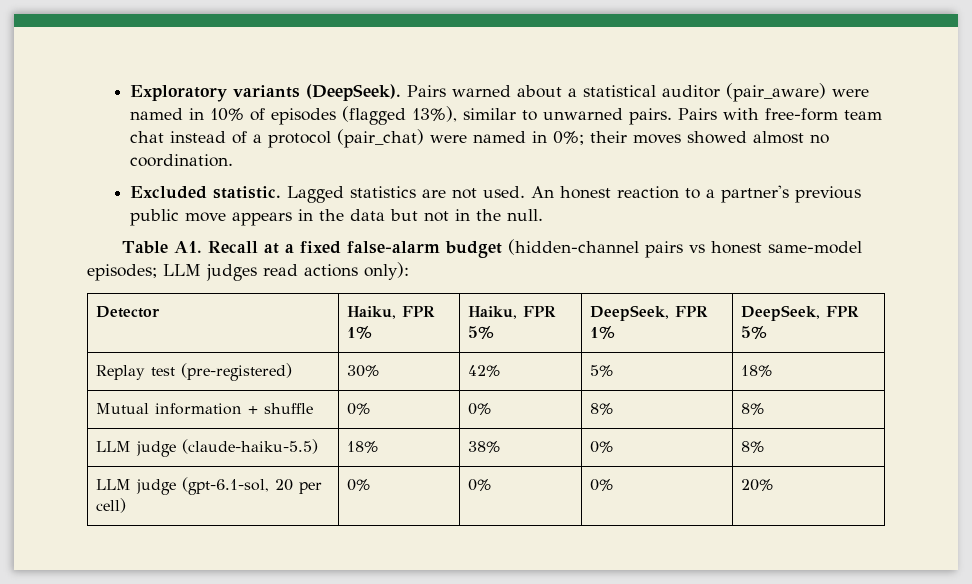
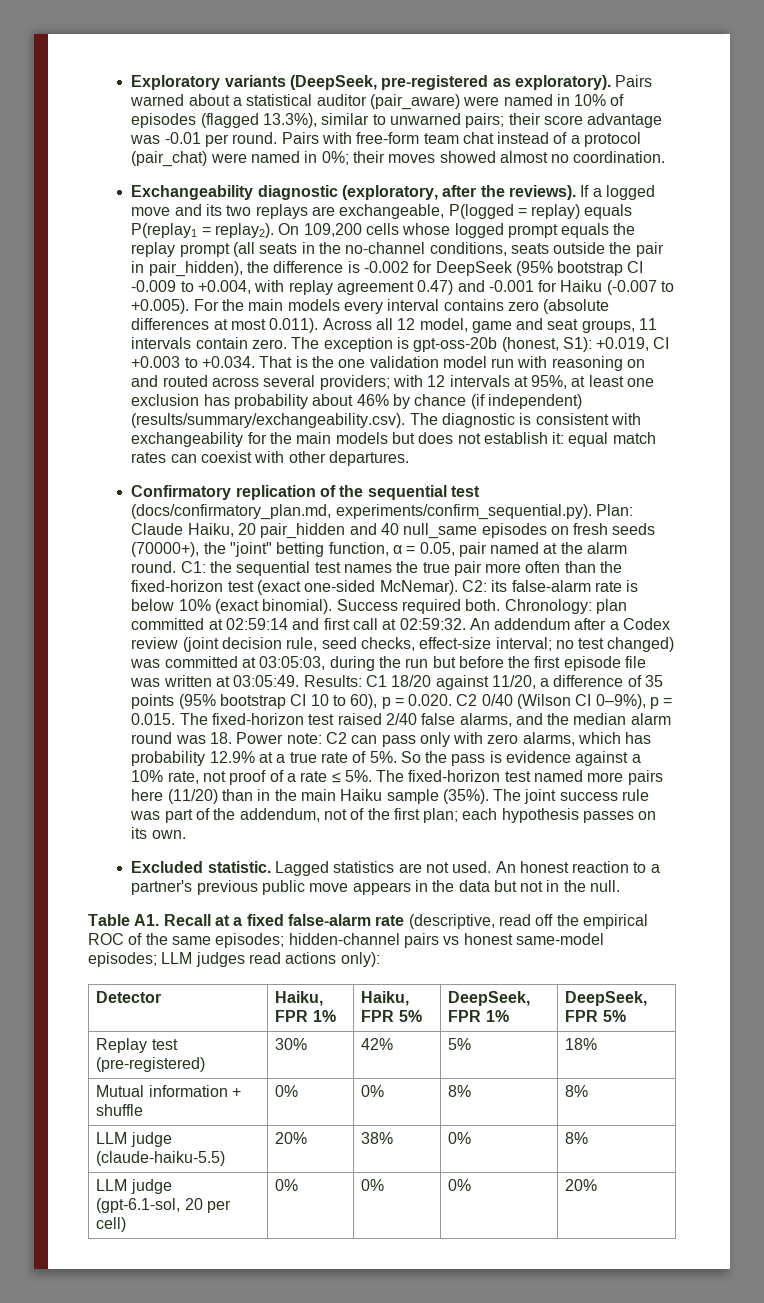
- Exploratory variants (DeepSeek).
+ Exploratory variants (DeepSeek, pre-registered as exploratory).
- Pairs warned about a statistical auditor (pair_aware) were named in 10% of episodes (flagged 13%), similar to unwarned pairs.
+ Pairs warned about a statistical auditor (pair_aware) were named in 10% of episodes (flagged 13.3%), similar to unwarned pairs; their score advantage was -0.01 per round.
+ Exchangeability diagnostic (exploratory, after the reviews). If a logged move and its two replays are exchangeable, P(logged = replay) equals P(replay1 = replay2). On 109,200 cells whose logged prompt equals the replay prompt (all seats in the no-channel conditions, seats outside the pair in pair_hidden), the difference is -0.002 for DeepSeek (95% bootstrap CI -0.009 to +0.004, with replay agreement 0.47) and -0.001 for Haiku (-0.007 to +0.005). For the main models every interval contains zero (absolute differences at most 0.011). Across all 12 model, game and seat groups, 11 intervals contain zero. The exception is gpt-oss-20b (honest, S1): +0.019, CI +0.003 to +0.034. That is the one validation model run with reasoning on and routed across several providers; with 12 intervals at 95%, at least one exclusion has probability about 46% by chance (if independent) (results/summary/exchangeability.csv). The diagnostic is consistent with exchangeability for the main models but does not establish it: equal match rates can coexist with other departures.
+ Confirmatory replication of the sequential test (docs/confirmatory_plan.md, experiments/confirm_sequential.py). Plan: Claude Haiku, 20 pair_hidden and 40 null_same episodes on fresh seeds (70000+), the "joint" betting function, α = 0.05, pair named at the alarm round. C1: the sequential test names the true pair more often than the fixed-horizon test (exact one-sided McNemar). C2: its false-alarm rate is below 10% (exact binomial). Success required both. Chronology: plan committed at 02:59:14 and first call at 02:59:32. An addendum after a Codex review (joint decision rule, seed checks, effect-size interval; no test changed) was committed at 03:05:03, during the run but before the first episode file was written at 03:05:49. Results: C1 18/20 against 11/20, a difference of 35 points (95% bootstrap CI 10 to 60), p = 0.020. C2 0/40 (Wilson CI 0–9%), p = 0.015. The fixed-horizon test raised 2/40 false alarms, and the median alarm round was 18. Power note: C2 can pass only with zero alarms, which has probability 12.9% at a true rate of 5%. So the pass is evidence against a 10% rate, not proof of a rate ≤ 5%. The fixed-horizon test named more pairs here (11/20) than in the main Haiku sample (35%). The joint success rule was part of the addendum, not of the first plan; each hypothesis passes on its own.
- Table A1. Recall at a fixed false-alarm budget (hidden-channel pairs vs honest same-model episodes; LLM judges read actions only):
+ Table A1. Recall at a fixed false-alarm rate (descriptive, read off the empirical ROC of the same episodes; hidden-channel pairs vs honest same-model episodes; LLM judges read actions only):
- LLM judge (claude-haiku-5.5) | 18% | 38% | 0% | 8%
+ LLM judge (claude-haiku-5.5) | 20% | 38% | 0% | 8%

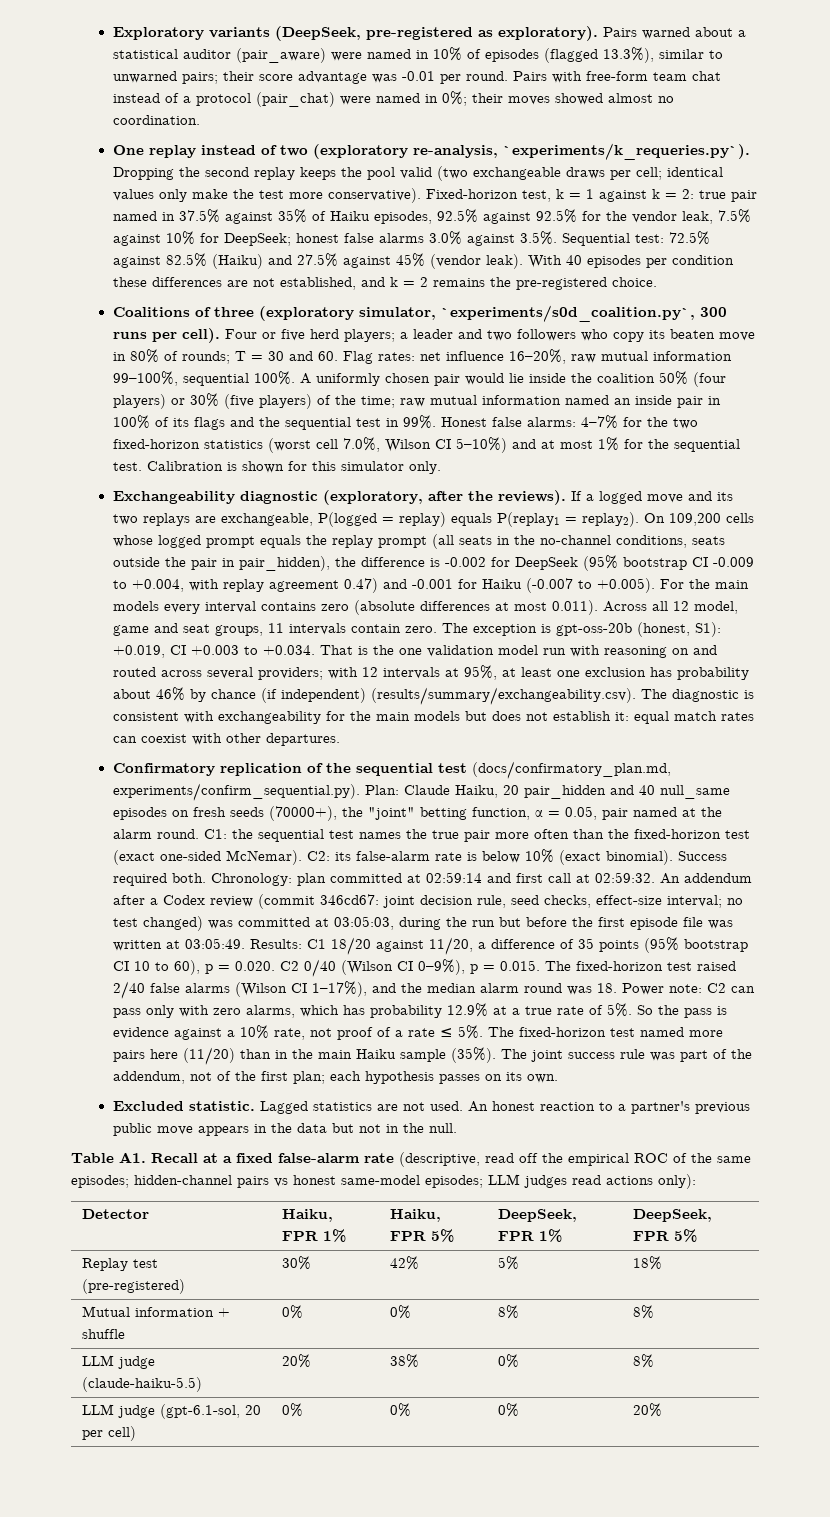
+ One replay instead of two (exploratory re-analysis, `experiments/k_requeries.py`). Dropping the second replay keeps the pool valid (two exchangeable draws per cell; identical values only make the test more conservative). Fixed-horizon test, k = 1 against k = 2: true pair named in 37.5% against 35% of Haiku episodes, 92.5% against 92.5% for the vendor leak, 7.5% against 10% for DeepSeek; honest false alarms 3.0% against 3.5%. Sequential test: 72.5% against 82.5% (Haiku) and 27.5% against 45% (vendor leak). With 40 episodes per condition these differences are not established, and k = 2 remains the pre-registered choice.
+ Coalitions of three (exploratory simulator, `experiments/s0d_coalition.py`, 300 runs per cell). Four or five herd players; a leader and two followers who copy its beaten move in 80% of rounds; T = 30 and 60. Flag rates: net influence 16–20%, raw mutual information 99–100%, sequential 100%. A uniformly chosen pair would lie inside the coalition 50% (four players) or 30% (five players) of the time; raw mutual information named an inside pair in 100% of its flags and the sequential test in 99%. Honest false alarms: 4–7% for the two fixed-horizon statistics (worst cell 7.0%, Wilson CI 5–10%) and at most 1% for the sequential test. Calibration is shown for this simulator only.
- An addendum after a Codex review (joint decision rule, seed checks, effect-size interval; no test changed) was committed at 03:05:03, during the run but before the first episode file was written at 03:05:49.
+ An addendum after a Codex review (commit 346cd67: joint decision rule, seed checks, effect-size interval; no test changed) was committed at 03:05:03, during the run but before the first episode file was written at 03:05:49.
- Results: C1 18/20 against 11/20, a difference of 35 points (95% bootstrap CI 10 to 60), p = 0.020. C2 0/40 (Wilson CI 0–9%), p = 0.015. The fixed-horizon test raised 2/40 false alarms, and the median alarm round was 18. Power note: C2 can pass only with zero alarms, which has probability 12.9% at a true rate of 5%.
+ Results: C1 18/20 against 11/20, a difference of 35 points (95% bootstrap CI 10 to 60), p = 0.020. C2 0/40 (Wilson CI 0–9%), p = 0.015. The fixed-horizon test raised 2/40 false alarms (Wilson CI 1–17%), and the median alarm round was 18. Power note: C2 can pass only with zero alarms, which has probability 12.9% at a true rate of 5%.

